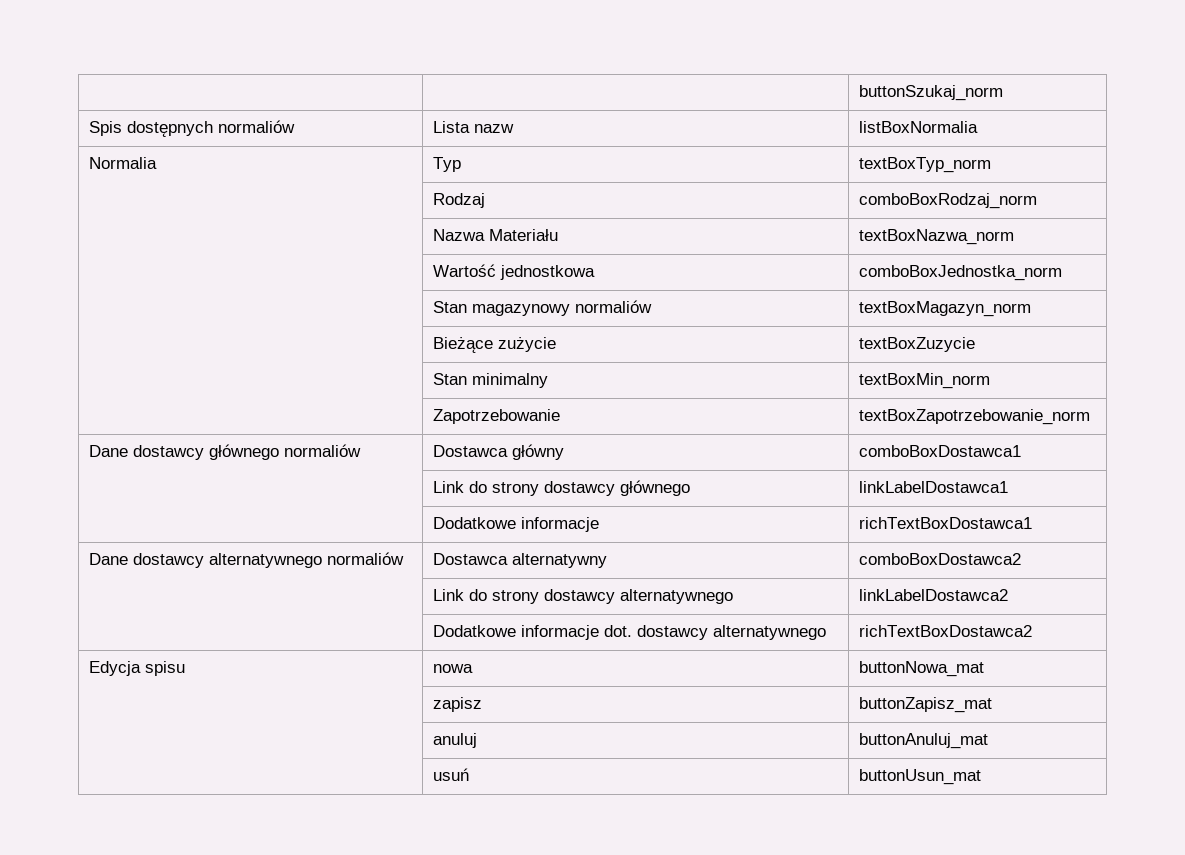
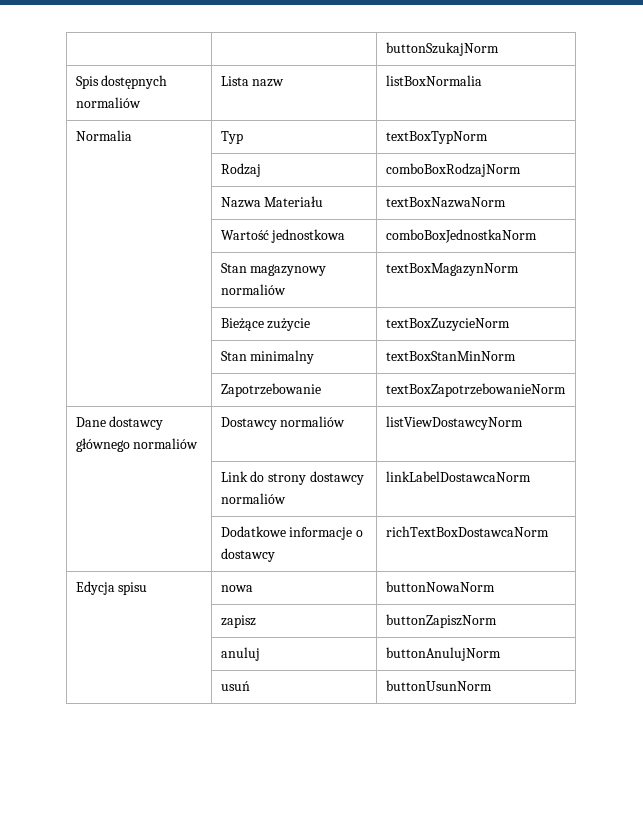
- | | buttonSzukaj_norm
+ | | buttonSzukajNorm
- Normalia | Typ | textBoxTyp_norm
+ Normalia | Typ | textBoxTypNorm
- | Rodzaj | comboBoxRodzaj_norm
+ | Rodzaj | comboBoxRodzajNorm
- | Nazwa Materiału | textBoxNazwa_norm
+ | Nazwa Materiału | textBoxNazwaNorm
- | Wartość jednostkowa | comboBoxJednostka_norm
+ | Wartość jednostkowa | comboBoxJednostkaNorm
- | Stan magazynowy normaliów | textBoxMagazyn_norm
+ | Stan magazynowy normaliów | textBoxMagazynNorm
- | Bieżące zużycie | textBoxZuzycie
+ | Bieżące zużycie | textBoxZuzycieNorm
- | Stan minimalny | textBoxMin_norm
+ | Stan minimalny | textBoxStanMinNorm
- | Zapotrzebowanie | textBoxZapotrzebowanie_norm
+ | Zapotrzebowanie | textBoxZapotrzebowanieNorm
- Dane dostawcy głównego normaliów | Dostawca główny | comboBoxDostawca1
- | Link do strony dostawcy głównego | linkLabelDostawca1
- | Dodatkowe informacje | richTextBoxDostawca1
- Dane dostawcy alternatywnego normaliów | Dostawca alternatywny | comboBoxDostawca2
- | Link do strony dostawcy alternatywnego | linkLabelDostawca2
- | Dodatkowe informacje dot. dostawcy alternatywnego | richTextBoxDostawca2
+ Dane dostawcy głównego normaliów | Dostawcy normaliów | listViewDostawcyNorm
+ | Link do strony dostawcy normaliów | linkLabelDostawcaNorm
+ | Dodatkowe informacje o dostawcy | richTextBoxDostawcaNorm
- Edycja spisu | nowa | buttonNowa_mat
+ Edycja spisu | nowa | buttonNowaNorm
- | zapisz | buttonZapisz_mat
+ | zapisz | buttonZapiszNorm
- | anuluj | buttonAnuluj_mat
+ | anuluj | buttonAnulujNorm
- | usuń | buttonUsun_mat
+ | usuń | buttonUsunNorm

